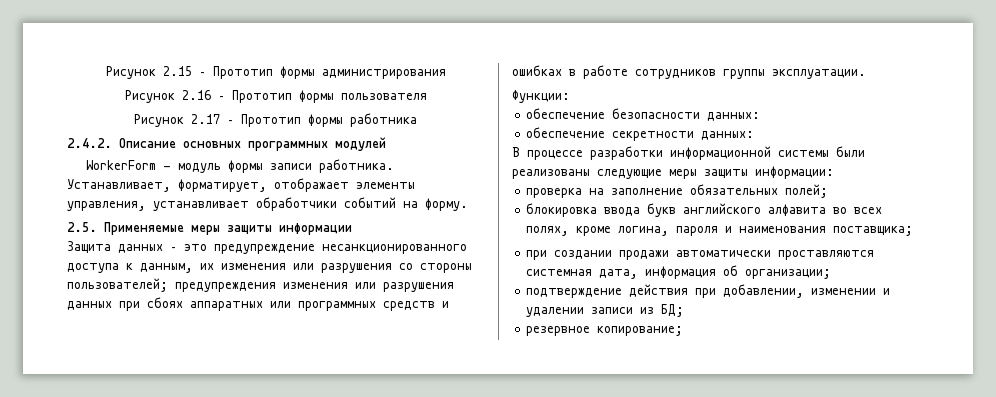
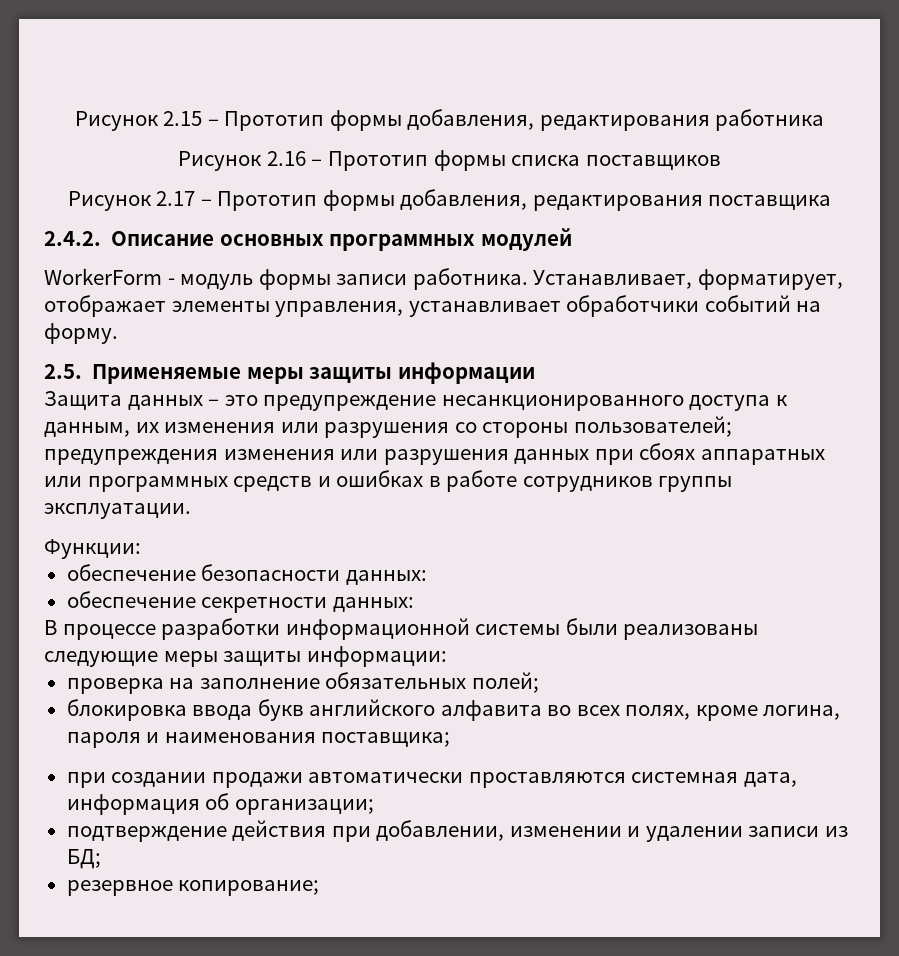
- Рисунок 2.15 – Прототип формы администрирования
+ Рисунок 2.15 – Прототип формы добавления, редактирования работника
- Рисунок 2.16 – Прототип формы пользователя
+ Рисунок 2.16 – Прототип формы списка поставщиков
- Рисунок 2.17 – Прототип формы работника
+ Рисунок 2.17 – Прототип формы добавления, редактирования поставщика

